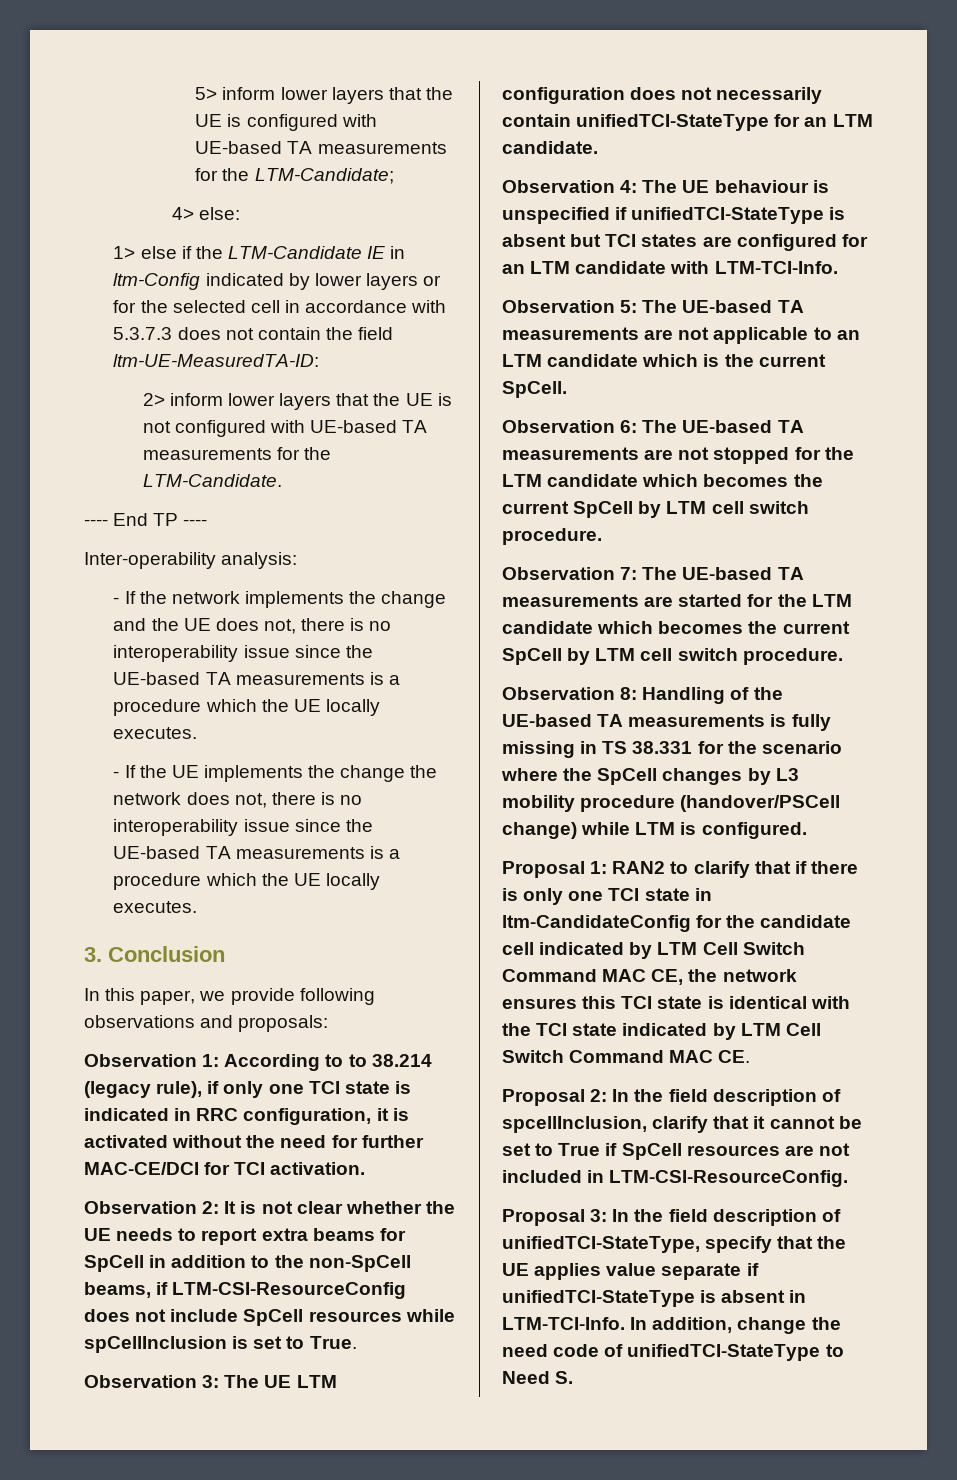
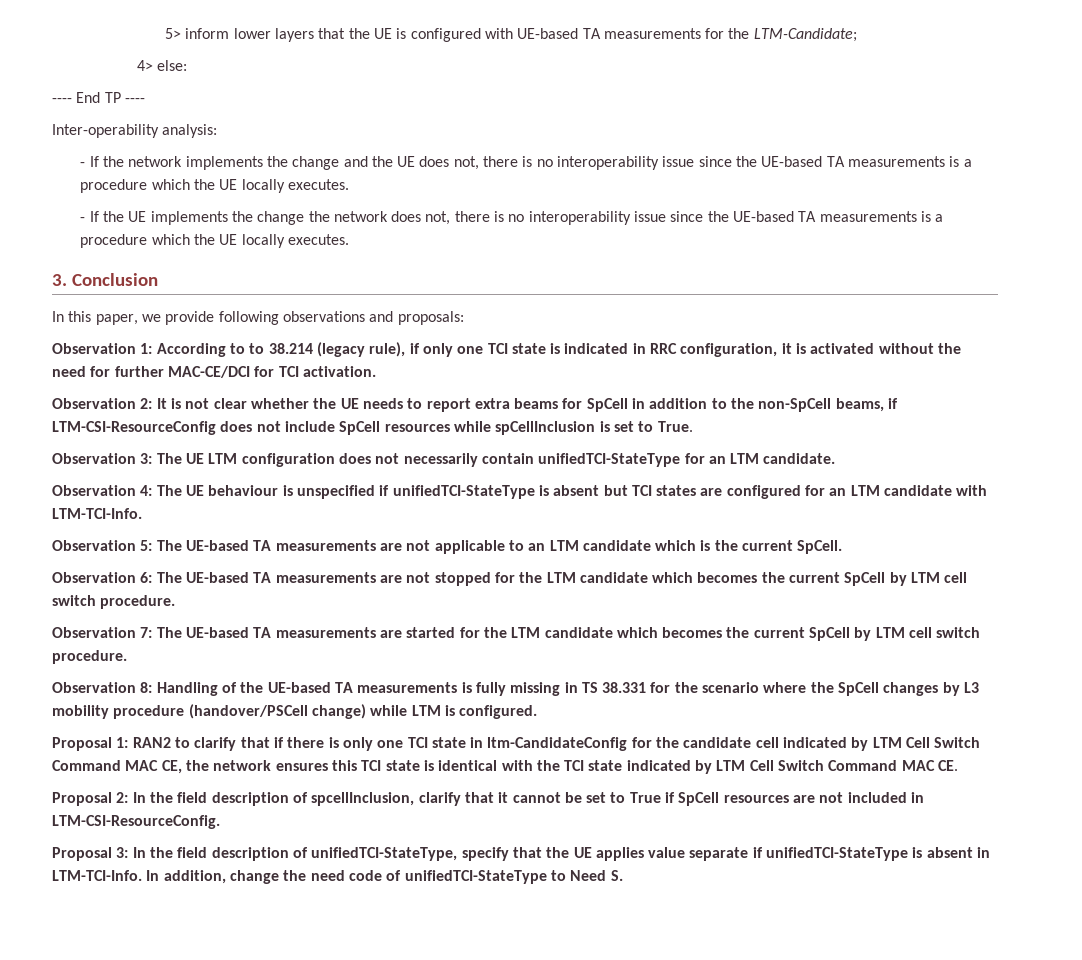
- 1> else if the LTM-Candidate IE in ltm-Config indicated by lower layers or for the selected cell in accordance with 5.3.7.3 does not contain the field ltm-UE-MeasuredTA-ID:
- 2> inform lower layers that the UE is not configured with UE-based TA measurements for the LTM-Candidate.

